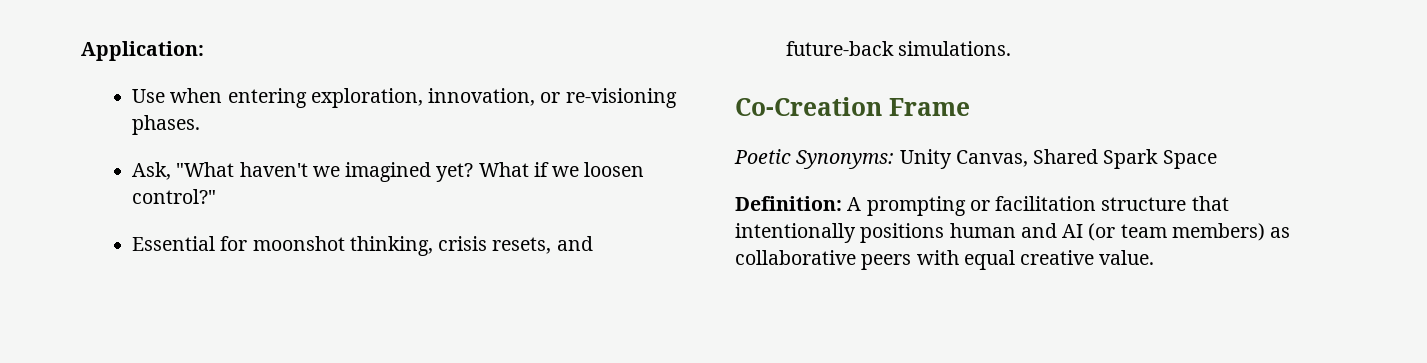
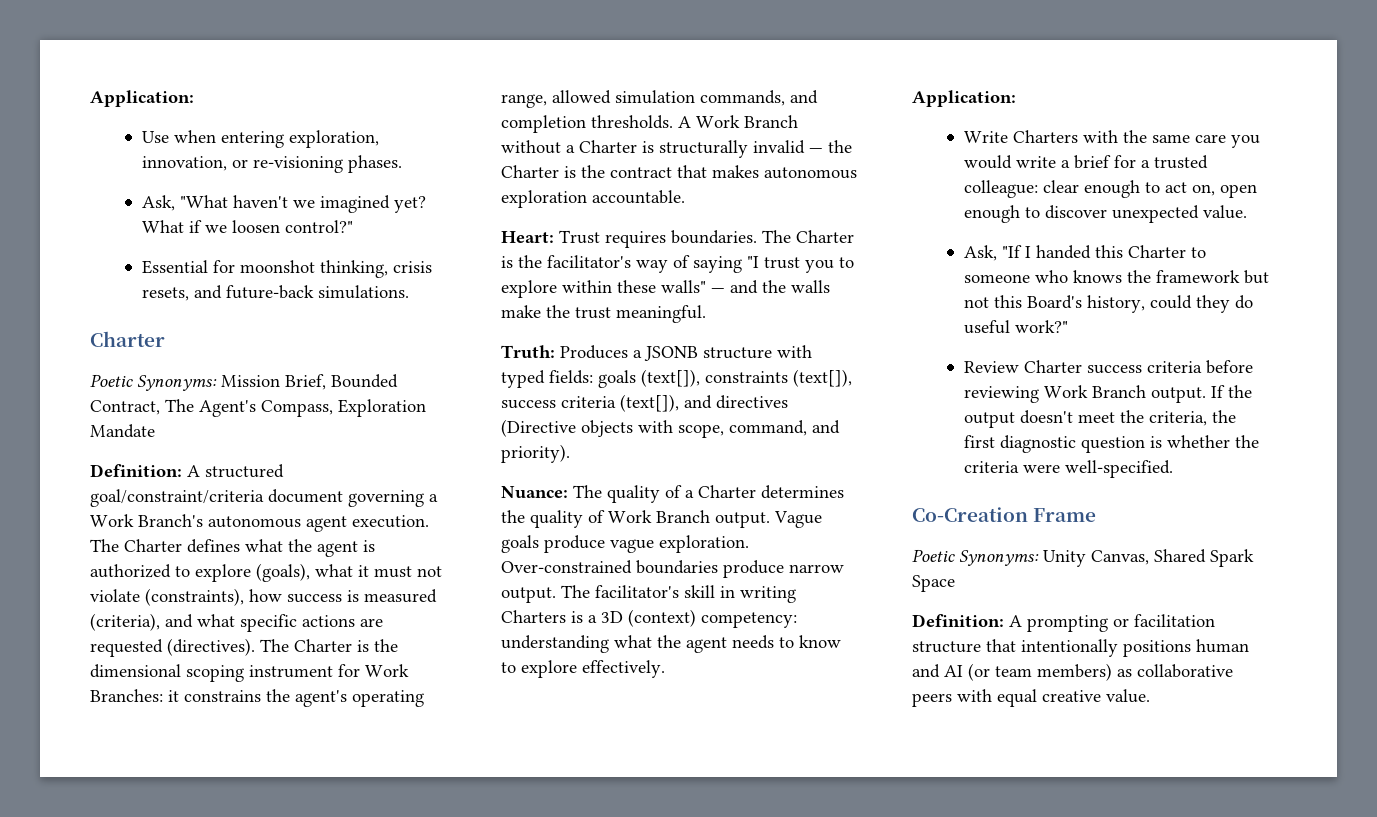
  Essential for moonshot thinking, crisis resets, and future-back simulations.
+ Charter
+ Poetic Synonyms: Mission Brief, Bounded Contract, The Agent's Compass, Exploration Mandate
+ Definition: A structured goal/constraint/criteria document governing a Work Branch's autonomous agent execution. The Charter defines what the agent is authorized to explore (goals), what it must not violate (constraints), how success is measured (criteria), and what specific actions are requested (directives). The Charter is the dimensional scoping instrument for Work Branches: it constrains the agent's operating range, allowed simulation commands, and completion thresholds. A Work Branch without a Charter is structurally invalid — the Charter is the contract that makes autonomous exploration accountable.
+ Heart: Trust requires boundaries. The Charter is the facilitator's way of saying "I trust you to explore within these walls" — and the walls make the trust meaningful.
+ Truth: Produces a JSONB structure with typed fields: goals (text[]), constraints (text[]), success criteria (text[]), and directives (Directive objects with scope, command, and priority).
+ Nuance: The quality of a Charter determines the quality of Work Branch output. Vague goals produce vague exploration. Over-constrained boundaries produce narrow output. The facilitator's skill in writing Charters is a 3D (context) competency: understanding what the agent needs to know to explore effectively.
+ Application:
+ Write Charters with the same care you would write a brief for a trusted colleague: clear enough to act on, open enough to discover unexpected value.
+ Ask, "If I handed this Charter to someone who knows the framework but not this Board's history, could they do useful work?"
+ Review Charter success criteria before reviewing Work Branch output. If the output doesn't meet the criteria, the first diagnostic question is whether the criteria were well-specified.

